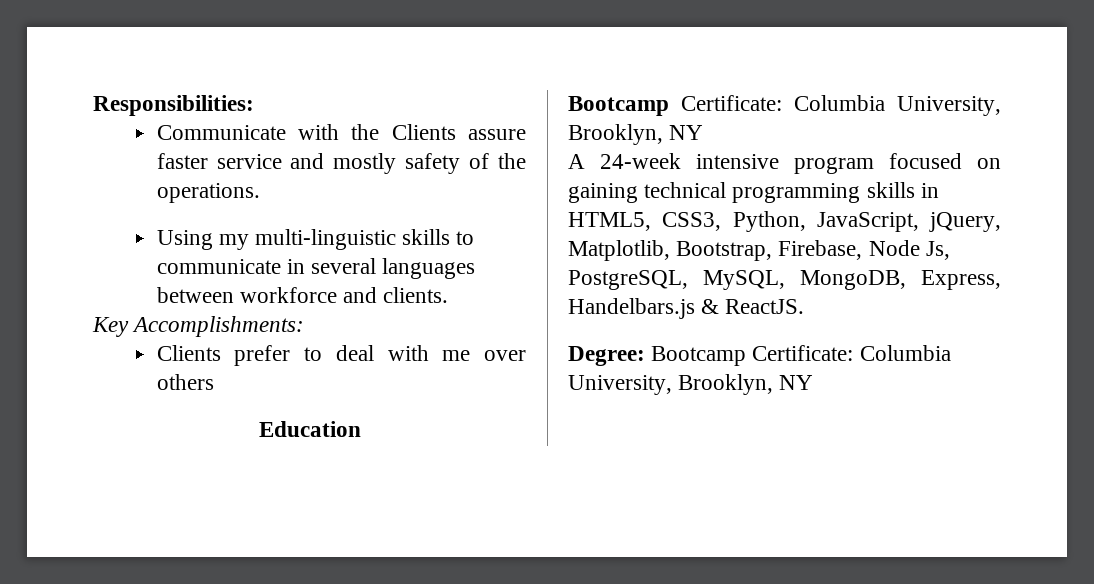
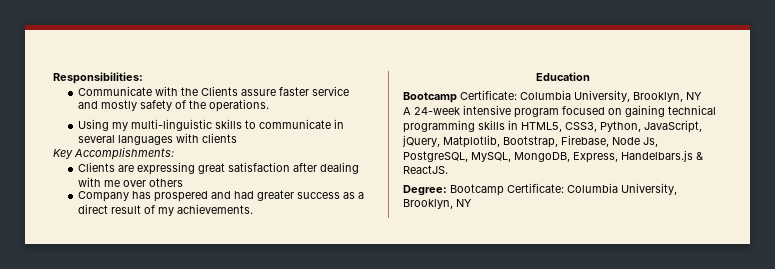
- Using my multi-linguistic skills to communicate in several languages between workforce and clients.
+ Using my multi-linguistic skills to communicate in several languages with clients
- Clients prefer to deal with me over others
+ Clients are expressing great satisfaction after dealing with me over others
+ Company has prospered and had greater success as a direct result of my achievements.

